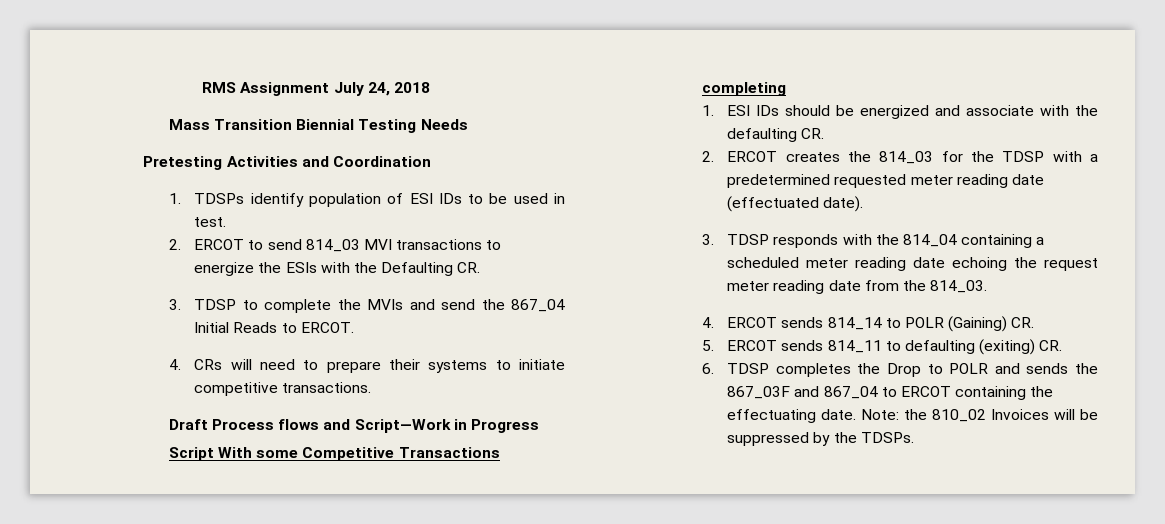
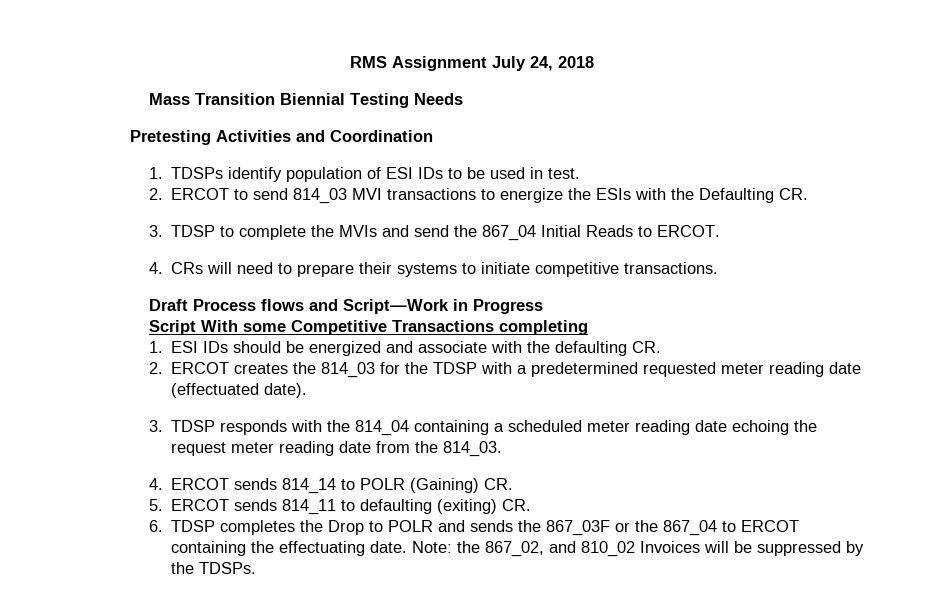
- 6. TDSP completes the Drop to POLR and sends the 867_03F and 867_04 to ERCOT containing the effectuating date.
+ 6. TDSP completes the Drop to POLR and sends the 867_03F or the 867_04 to ERCOT containing the effectuating date.
- Note: the 810_02 Invoices will be suppressed by the TDSPs.
+ Note: the 867_02, and 810_02 Invoices will be suppressed by the TDSPs.

